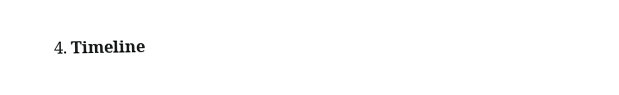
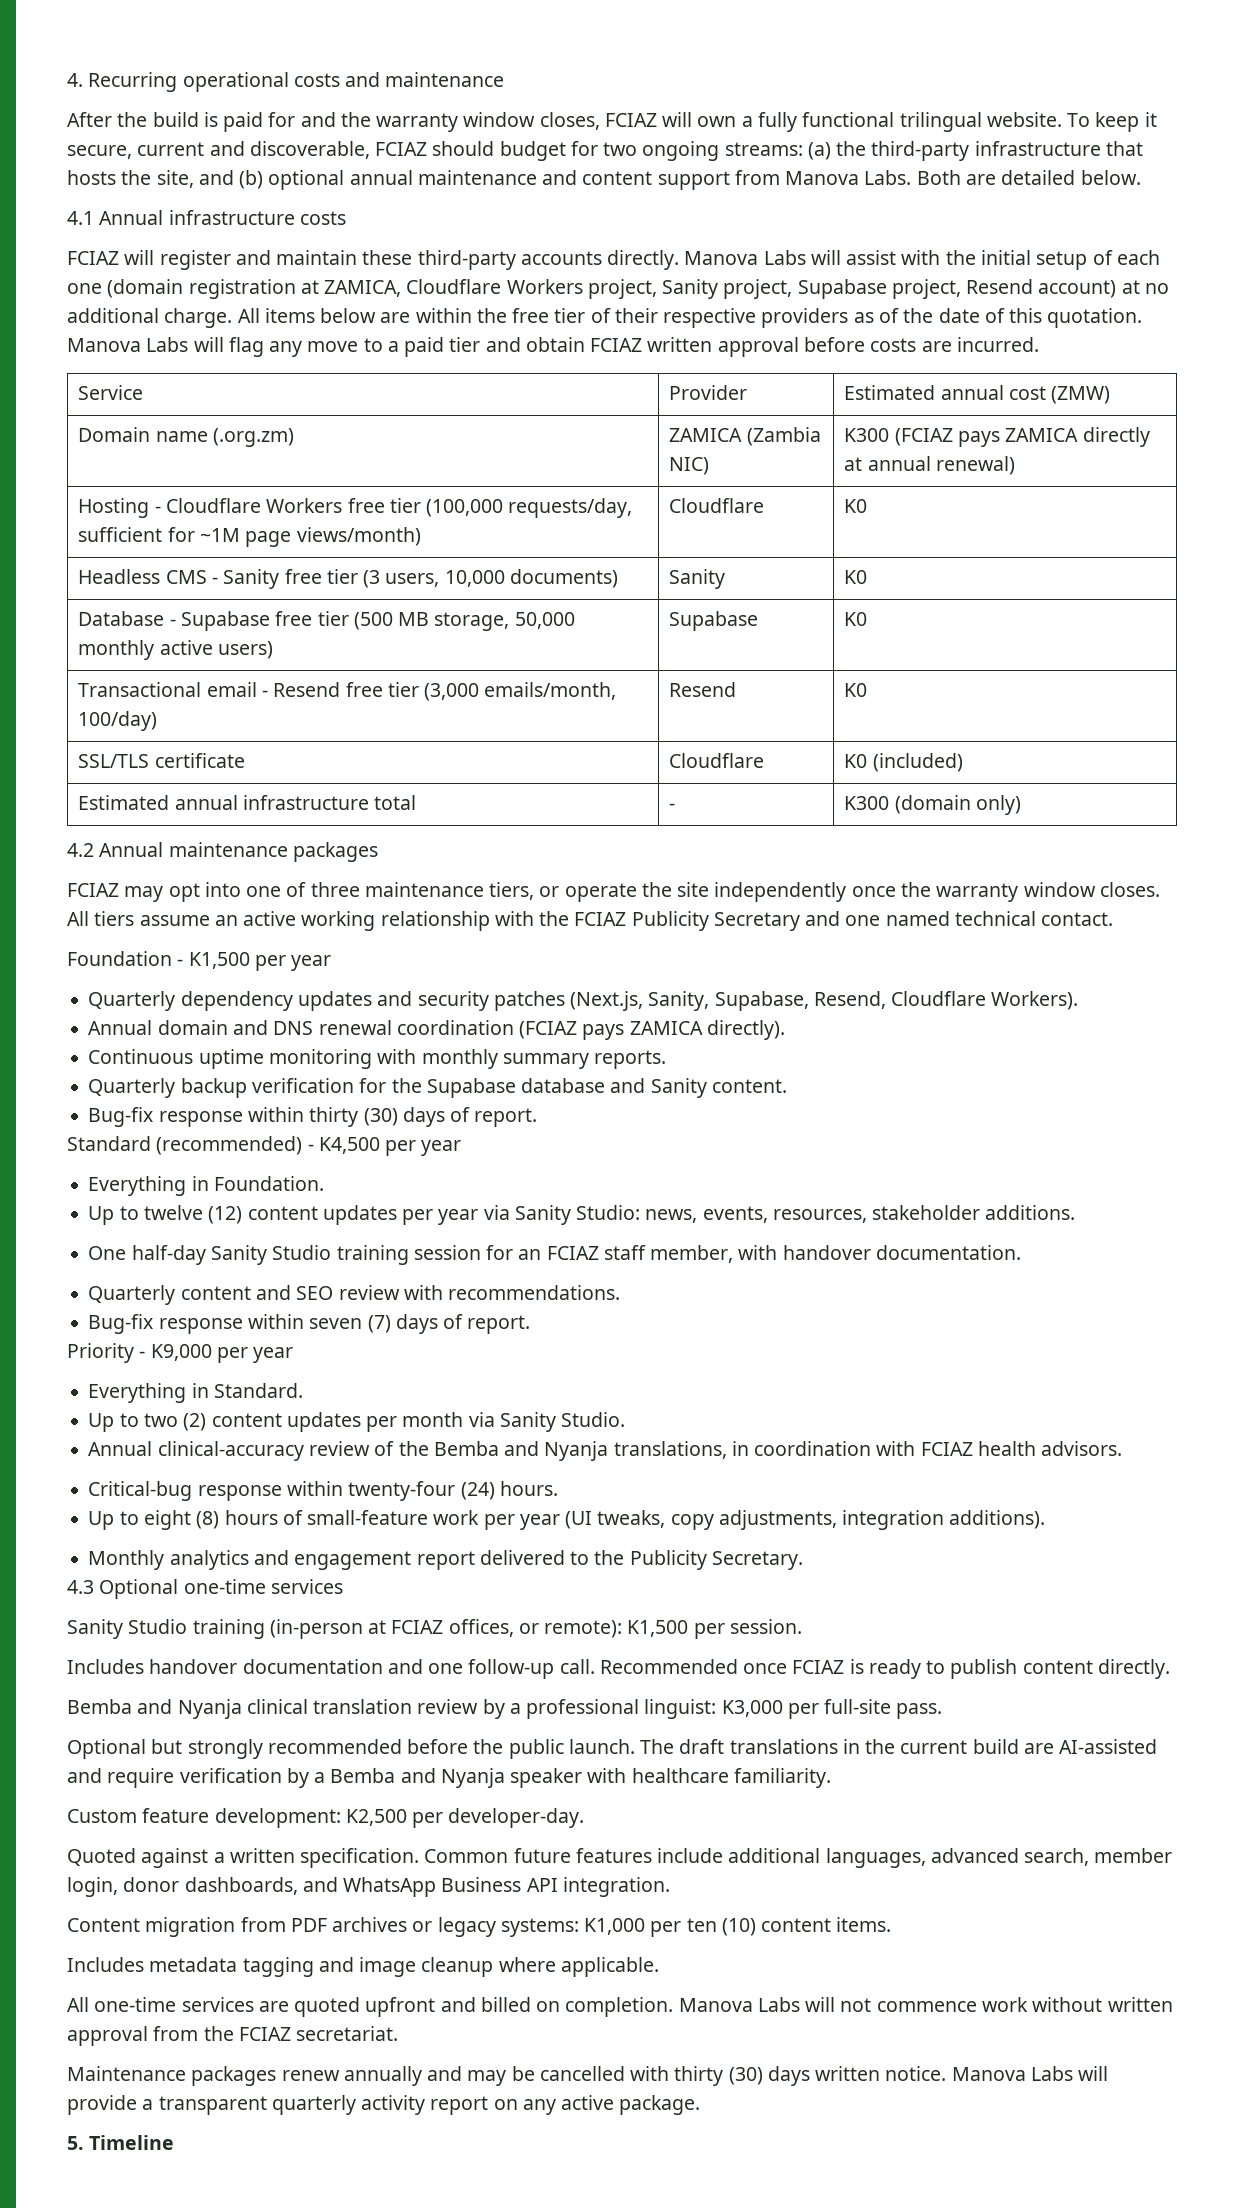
- 4. Timeline
+ 4. Recurring operational costs and maintenance
+ After the build is paid for and the warranty window closes, FCIAZ will own a fully functional trilingual website. To keep it secure, current and discoverable, FCIAZ should budget for two ongoing streams: (a) the third-party infrastructure that hosts the site, and (b) optional annual maintenance and content support from Manova Labs. Both are detailed below.
+ 4.1 Annual infrastructure costs
+ FCIAZ will register and maintain these third-party accounts directly. Manova Labs will assist with the initial setup of each one (domain registration at ZAMICA, Cloudflare Workers project, Sanity project, Supabase project, Resend account) at no additional charge. All items below are within the free tier of their respective providers as of the date of this quotation. Manova Labs will flag any move to a paid tier and obtain FCIAZ written approval before costs are incurred.
+ Service | Provider | Estimated annual cost (ZMW)
+ Domain name (.org.zm) | ZAMICA (Zambia NIC) | K300 (FCIAZ pays ZAMICA directly at annual renewal)
+ Hosting - Cloudflare Workers free tier (100,000 requests/day, sufficient for ~1M page views/month) | Cloudflare | K0
+ Headless CMS - Sanity free tier (3 users, 10,000 documents) | Sanity | K0
+ Database - Supabase free tier (500 MB storage, 50,000 monthly active users) | Supabase | K0
+ Transactional email - Resend free tier (3,000 emails/month, 100/day) | Resend | K0
+ SSL/TLS certificate | Cloudflare | K0 (included)
+ Estimated annual infrastructure total | - | K300 (domain only)
+ 4.2 Annual maintenance packages
+ FCIAZ may opt into one of three maintenance tiers, or operate the site independently once the warranty window closes. All tiers assume an active working relationship with the FCIAZ Publicity Secretary and one named technical contact.
+ Foundation - K1,500 per year
+ Quarterly dependency updates and security patches (Next.js, Sanity, Supabase, Resend, Cloudflare Workers).
+ Annual domain and DNS renewal coordination (FCIAZ pays ZAMICA directly).
+ Continuous uptime monitoring with monthly summary reports.
+ Quarterly backup verification for the Supabase database and Sanity content.
+ Bug-fix response within thirty (30) days of report.
+ Standard (recommended) - K4,500 per year
+ Everything in Foundation.
+ Up to twelve (12) content updates per year via Sanity Studio: news, events, resources, stakeholder additions.
+ One half-day Sanity Studio training session for an FCIAZ staff member, with handover documentation.
+ Quarterly content and SEO review with recommendations.
+ Bug-fix response within seven (7) days of report.
+ Priority - K9,000 per year
+ Everything in Standard.
+ Up to two (2) content updates per month via Sanity Studio.
+ Annual clinical-accuracy review of the Bemba and Nyanja translations, in coordination with FCIAZ health advisors.
+ Critical-bug response within twenty-four (24) hours.
+ Up to eight (8) hours of small-feature work per year (UI tweaks, copy adjustments, integration additions).
+ Monthly analytics and engagement report delivered to the Publicity Secretary.
+ 4.3 Optional one-time services
+ Sanity Studio training (in-person at FCIAZ offices, or remote): K1,500 per session.
+ Includes handover documentation and one follow-up call. Recommended once FCIAZ is ready to publish content directly.
+ Bemba and Nyanja clinical translation review by a professional linguist: K3,000 per full-site pass.
+ Optional but strongly recommended before the public launch. The draft translations in the current build are AI-assisted and require verification by a Bemba and Nyanja speaker with healthcare familiarity.
+ Custom feature development: K2,500 per developer-day.
+ Quoted against a written specification. Common future features include additional languages, advanced search, member login, donor dashboards, and WhatsApp Business API integration.
+ Content migration from PDF archives or legacy systems: K1,000 per ten (10) content items.
+ Includes metadata tagging and image cleanup where applicable.
+ All one-time services are quoted upfront and billed on completion. Manova Labs will not commence work without written approval from the FCIAZ secretariat.
+ Maintenance packages renew annually and may be cancelled with thirty (30) days written notice. Manova Labs will provide a transparent quarterly activity report on any active package.
+ 5. Timeline

